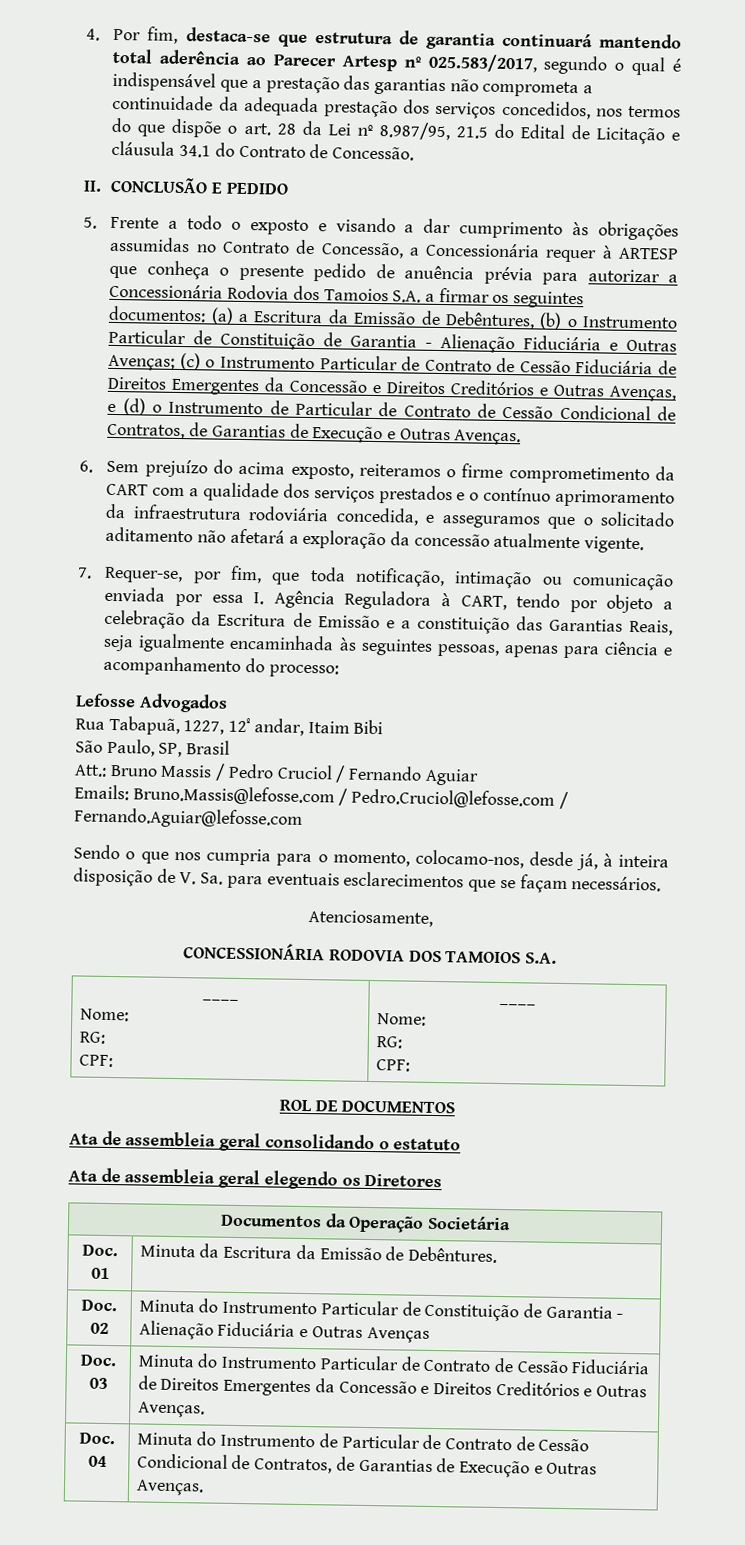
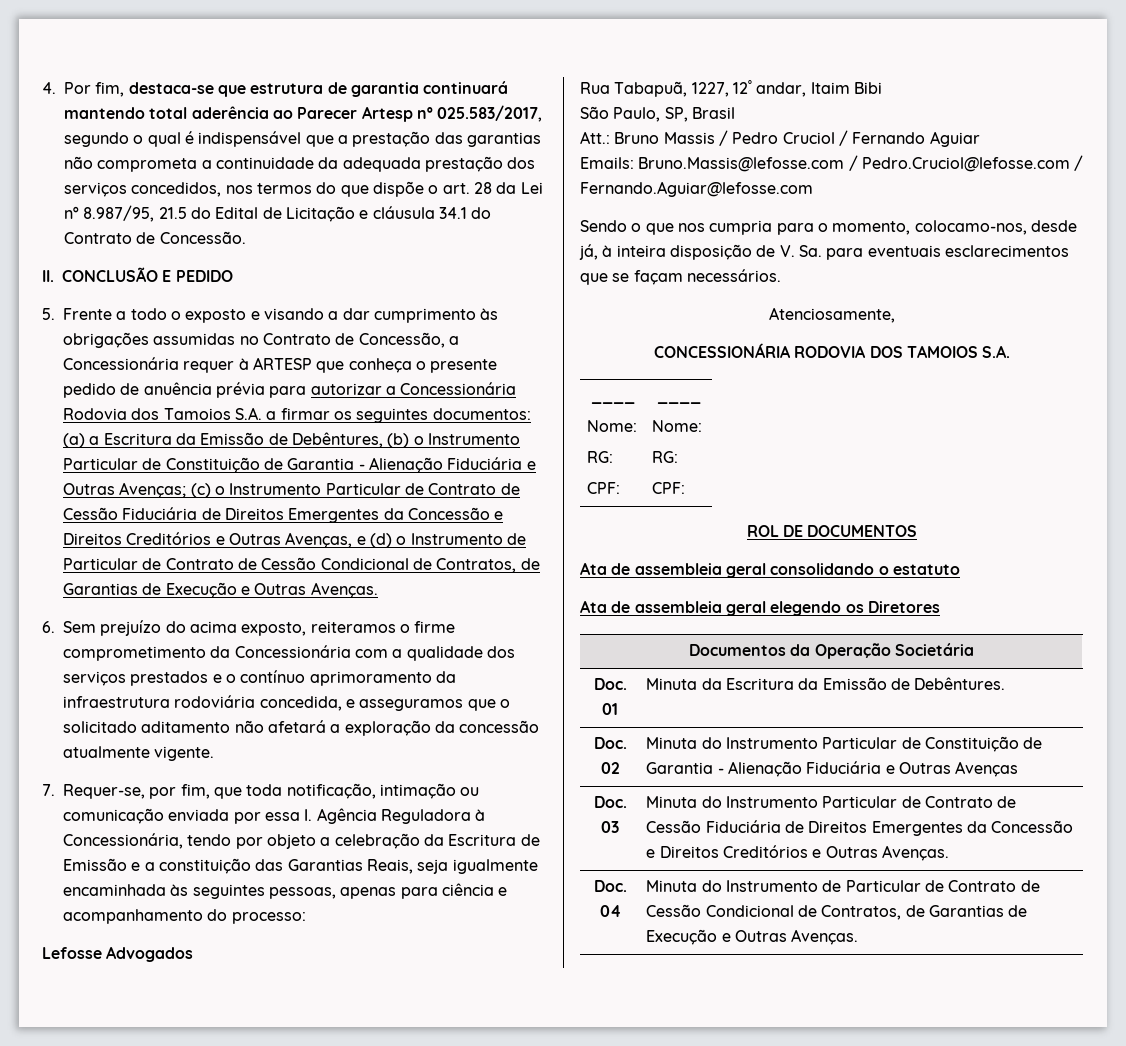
- 6. Sem prejuízo do acima exposto, reiteramos o firme comprometimento da CART com a qualidade dos serviços prestados e o contínuo aprimoramento da infraestrutura rodoviária concedida, e asseguramos que o solicitado aditamento não afetará a exploração da concessão atualmente vigente.
+ 6. Sem prejuízo do acima exposto, reiteramos o firme comprometimento da Concessionária com a qualidade dos serviços prestados e o contínuo aprimoramento da infraestrutura rodoviária concedida, e asseguramos que o solicitado aditamento não afetará a exploração da concessão atualmente vigente.
- 7. Requer-se, por fim, que toda notificação, intimação ou comunicação enviada por essa I. Agência Reguladora à CART, tendo por objeto a celebração da Escritura de Emissão e a constituição das Garantias Reais, seja igualmente encaminhada às seguintes pessoas, apenas para ciência e acompanhamento do processo:
+ 7. Requer-se, por fim, que toda notificação, intimação ou comunicação enviada por essa I. Agência Reguladora à Concessionária, tendo por objeto a celebração da Escritura de Emissão e a constituição das Garantias Reais, seja igualmente encaminhada às seguintes pessoas, apenas para ciência e acompanhamento do processo:

